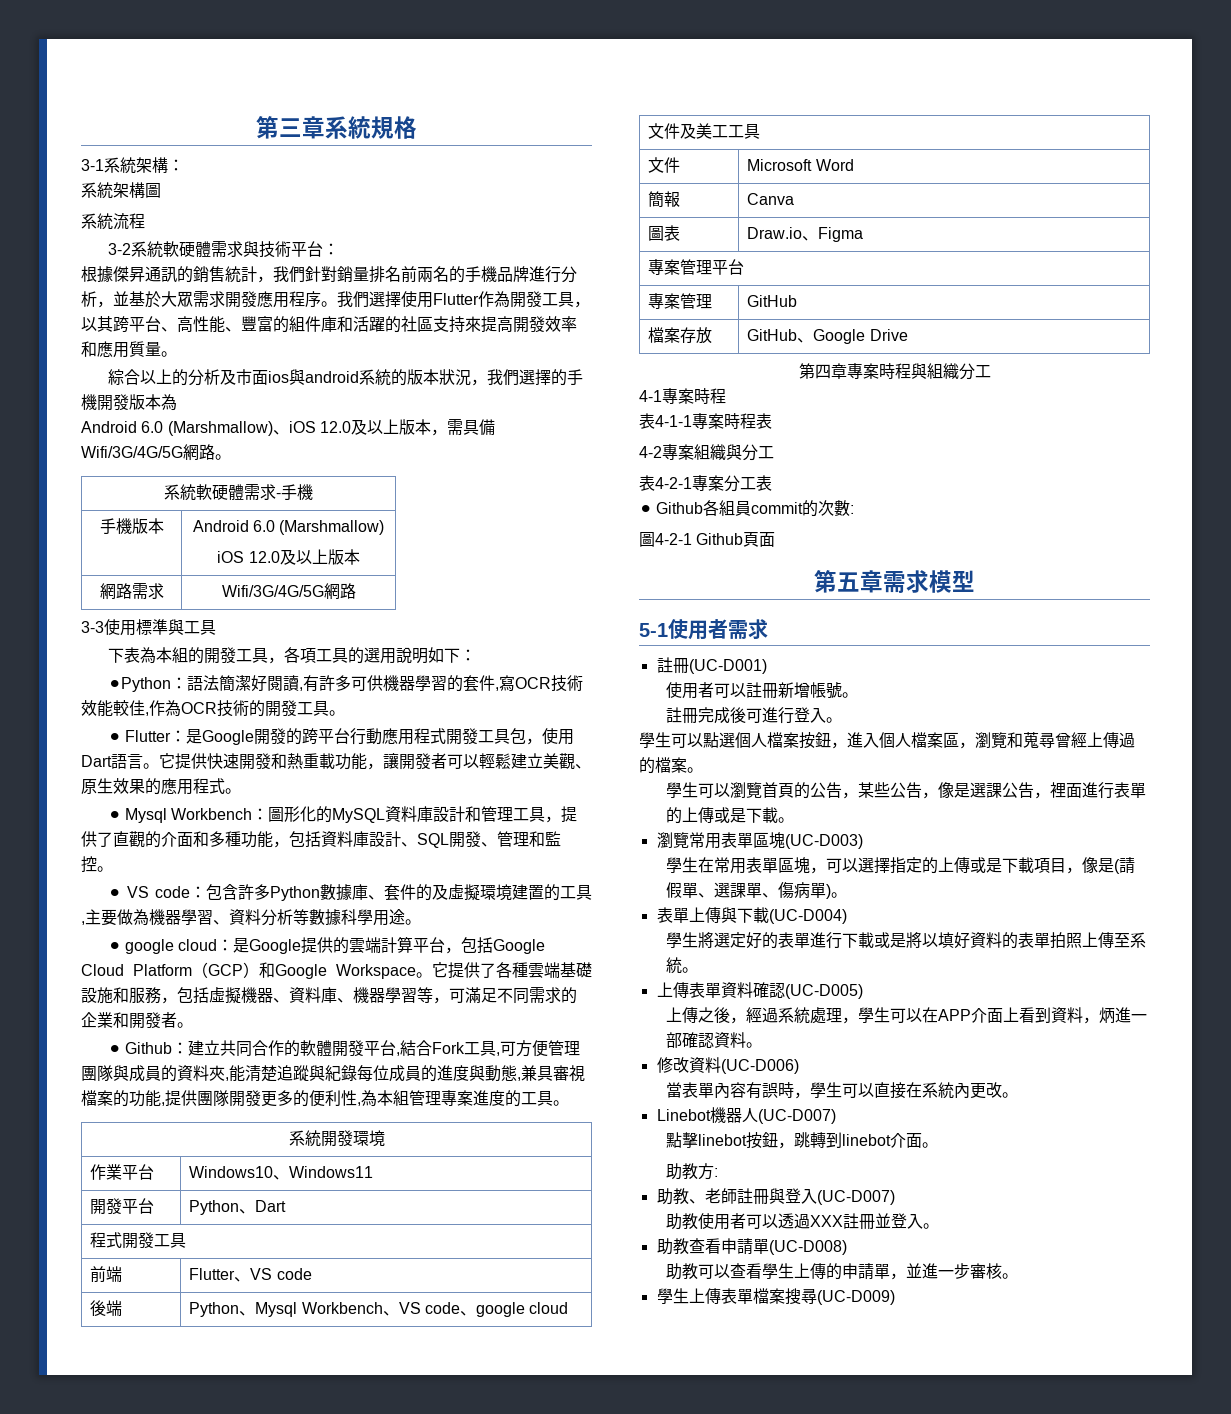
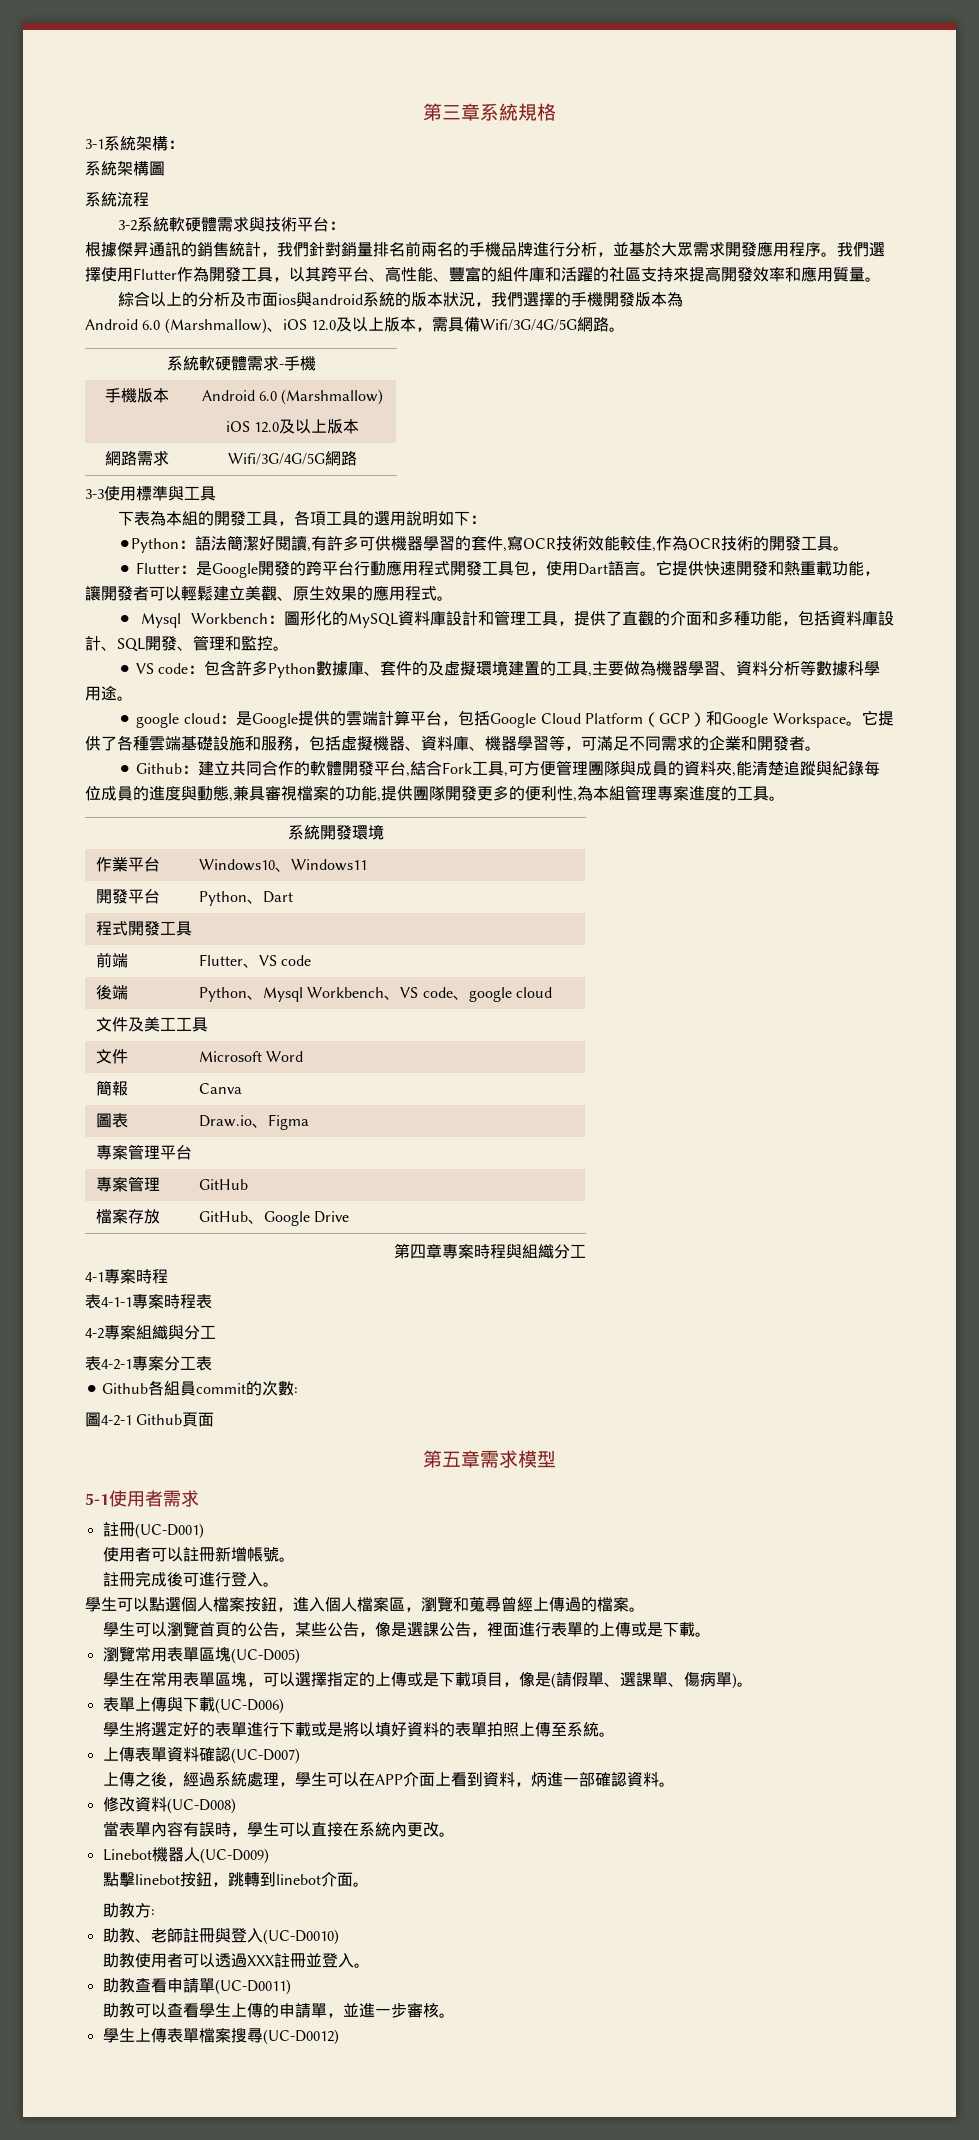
- 瀏覽常用表單區塊(UC-D003)
+ 瀏覽常用表單區塊(UC-D005)
- 表單上傳與下載(UC-D004)
+ 表單上傳與下載(UC-D006)
- 上傳表單資料確認(UC-D005)
+ 上傳表單資料確認(UC-D007)
- 修改資料(UC-D006)
+ 修改資料(UC-D008)
- Linebot機器人(UC-D007)
+ Linebot機器人(UC-D009)
- 助教、老師註冊與登入(UC-D007)
+ 助教、老師註冊與登入(UC-D0010)
- 助教查看申請單(UC-D008)
+ 助教查看申請單(UC-D0011)
- 學生上傳表單檔案搜尋(UC-D009)
+ 學生上傳表單檔案搜尋(UC-D0012)

